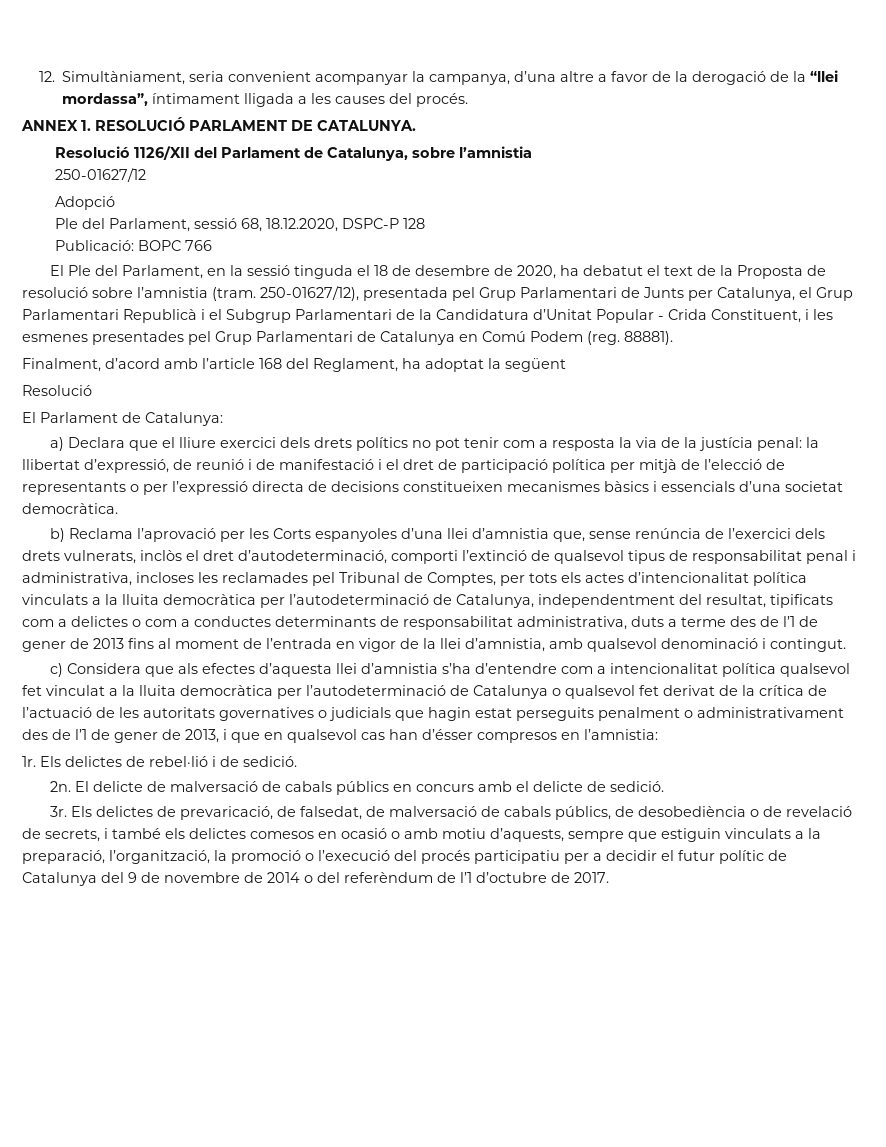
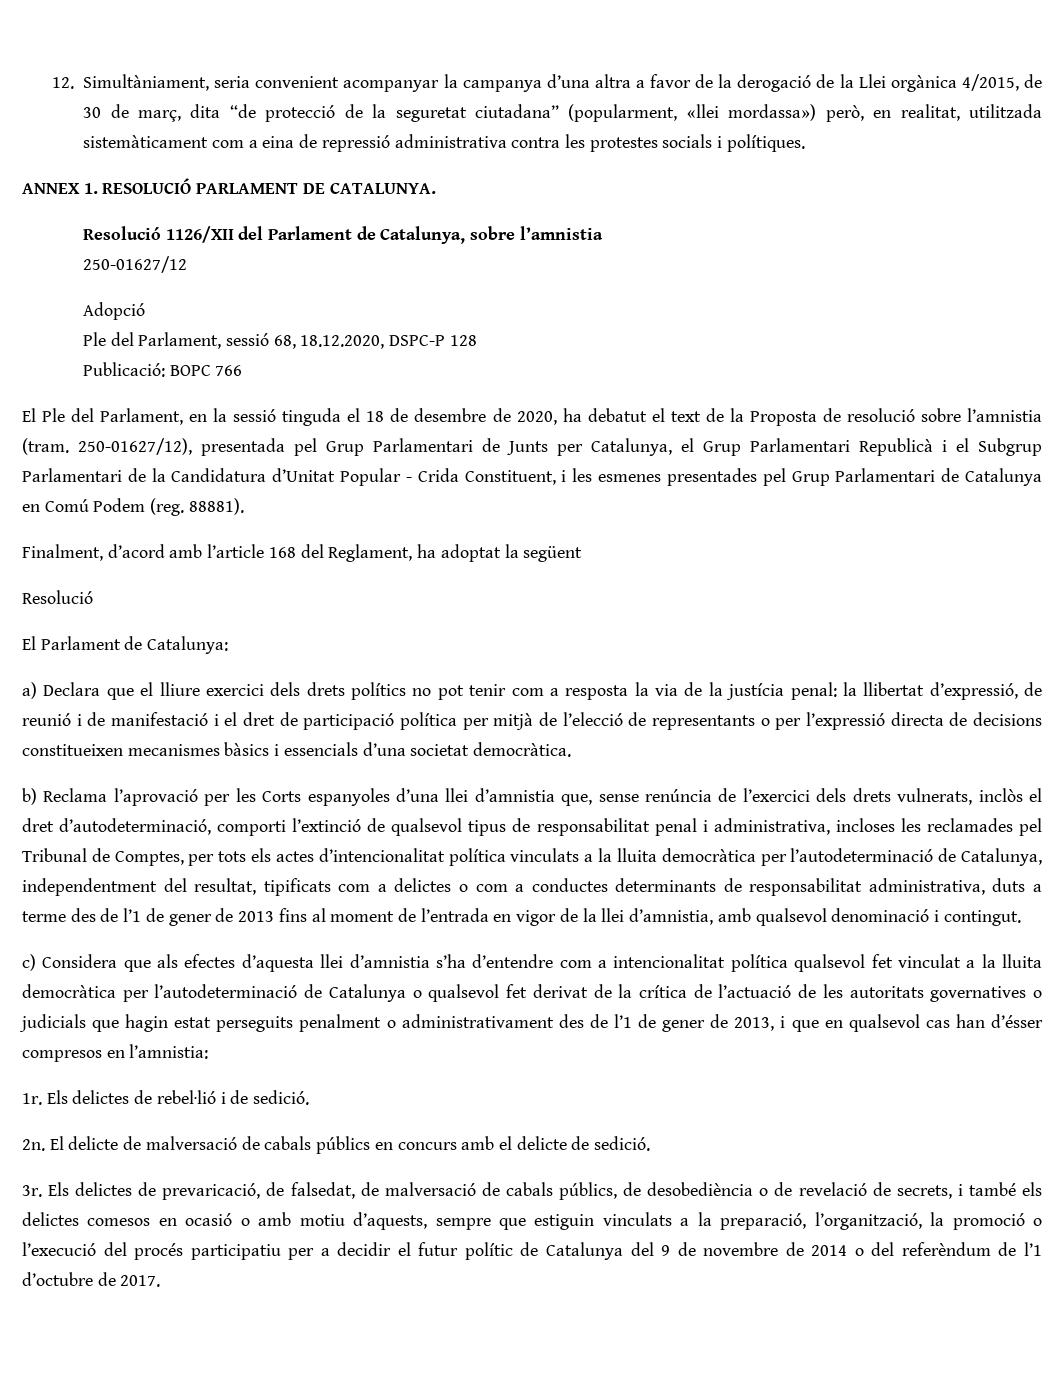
- 12. Simultàniament, seria convenient acompanyar la campanya, d’una altre a favor de la derogació de la “llei mordassa”, íntimament lligada a les causes del procés.
+ 12. Simultàniament, seria convenient acompanyar la campanya d’una altra a favor de la derogació de la Llei orgànica 4/2015, de 30 de març, dita “de protecció de la seguretat ciutadana” (popularment, «llei mordassa») però, en realitat, utilitzada sistemàticament com a eina de repressió administrativa contra les protestes socials i polítiques.

